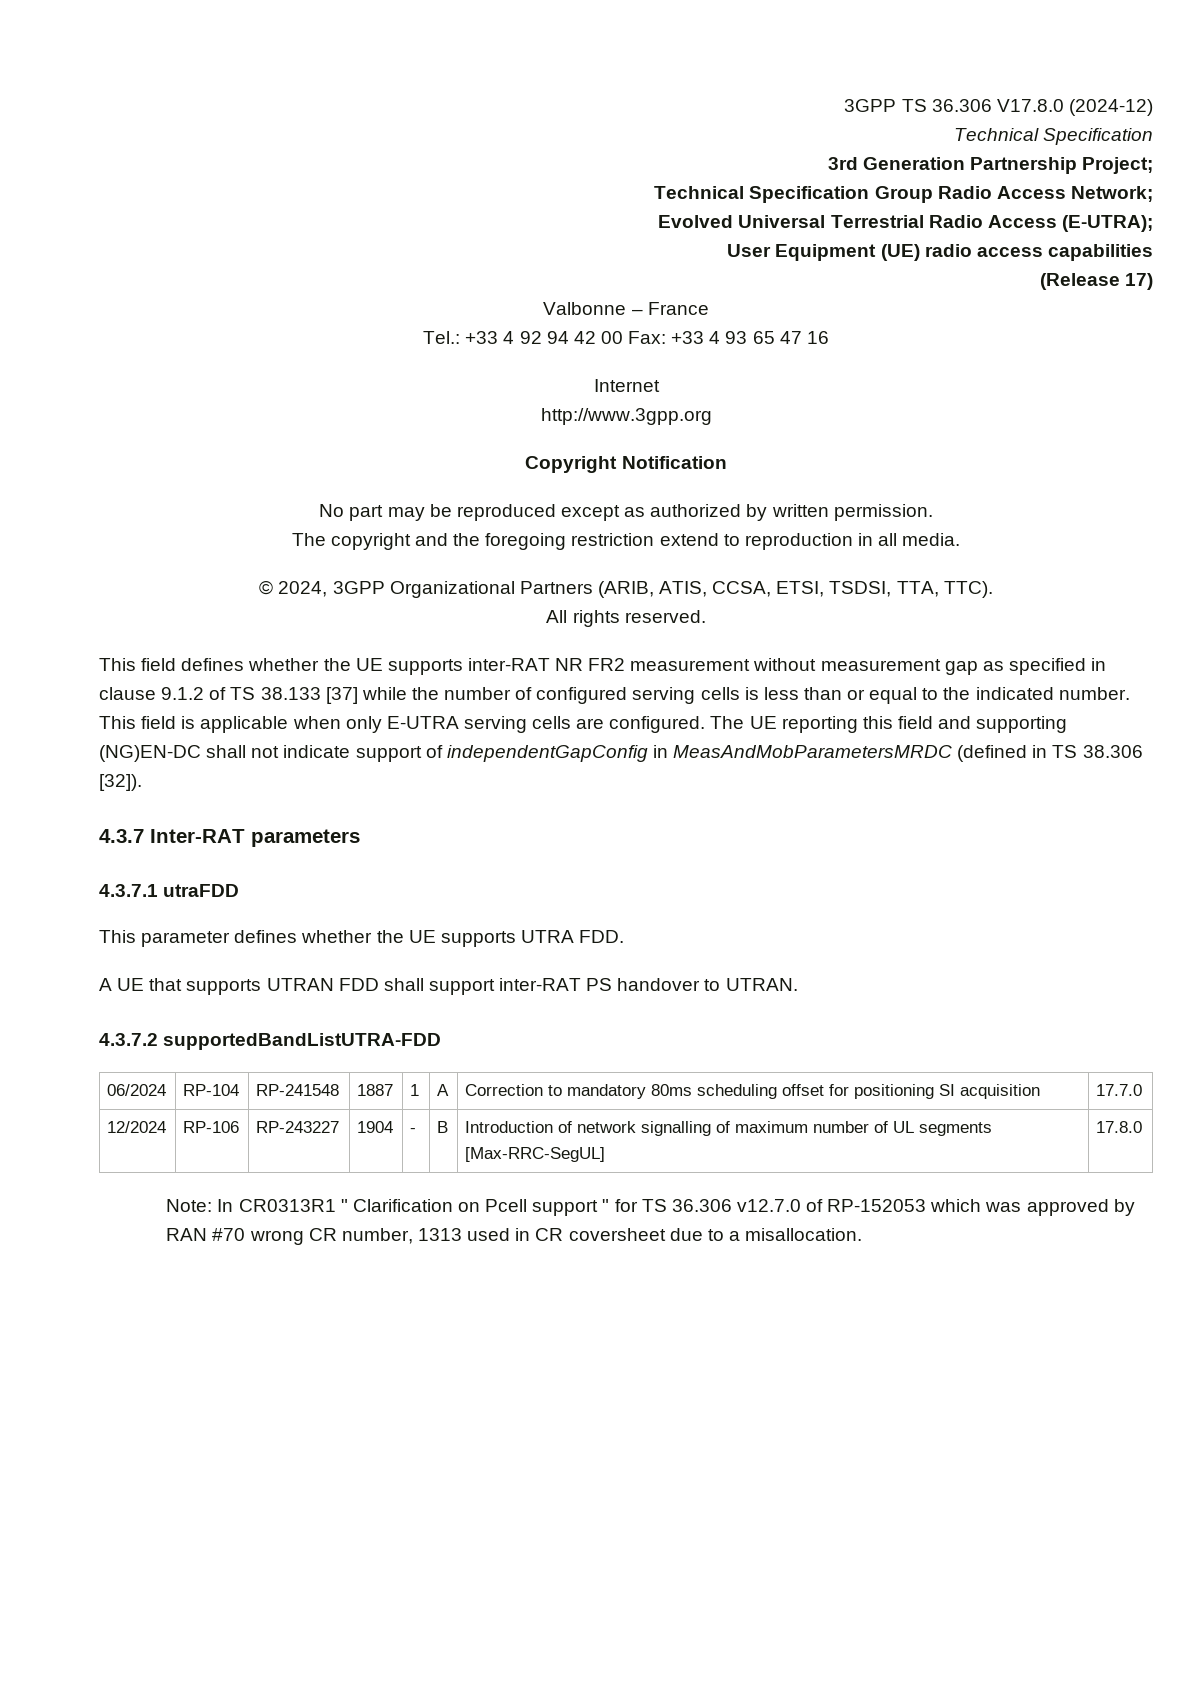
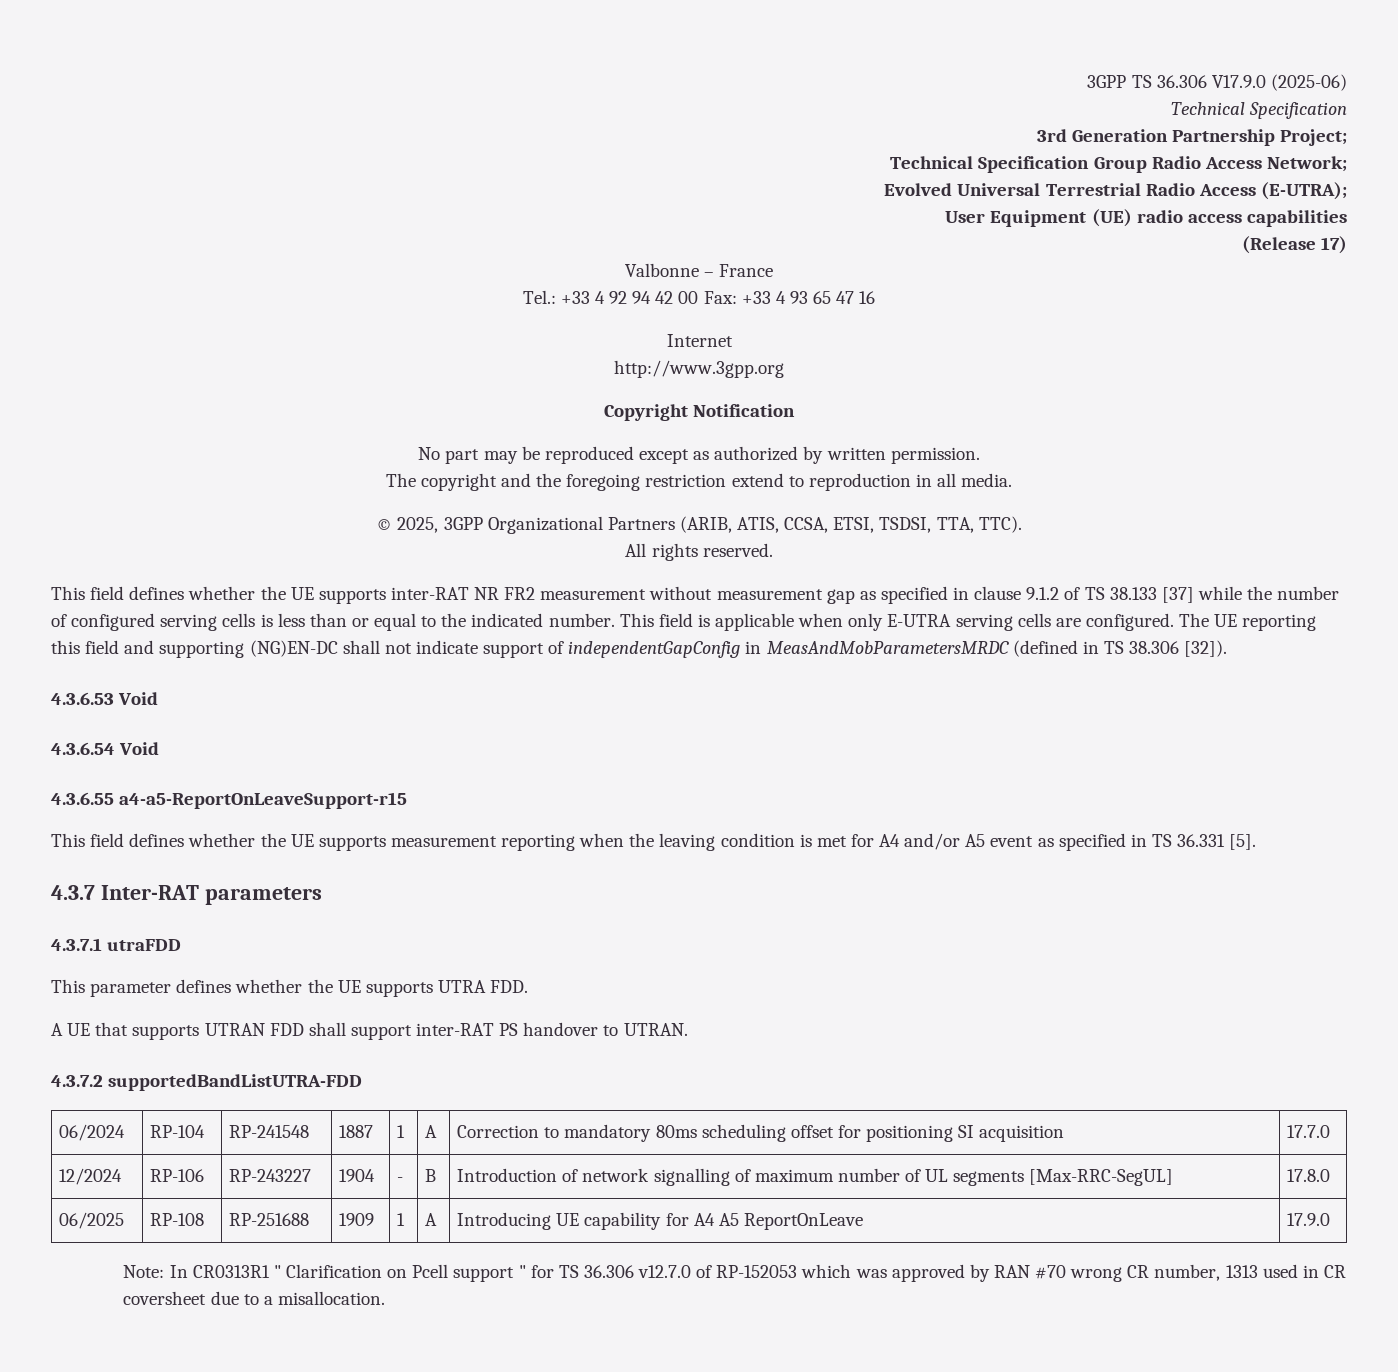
- 3GPP TS 36.306 V17.8.0 (2024-12)
+ 3GPP TS 36.306 V17.9.0 (2025-06)
- © 2024, 3GPP Organizational Partners (ARIB, ATIS, CCSA, ETSI, TSDSI, TTA, TTC).
+ © 2025, 3GPP Organizational Partners (ARIB, ATIS, CCSA, ETSI, TSDSI, TTA, TTC).
+ 4.3.6.53 Void
+ 4.3.6.54 Void
+ 4.3.6.55 a4-a5-ReportOnLeaveSupport-r15
+ This field defines whether the UE supports measurement reporting when the leaving condition is met for A4 and/or A5 event as specified in TS 36.331 [5].
+ 06/2025 | RP-108 | RP-251688 | 1909 | 1 | A | Introducing UE capability for A4 A5 ReportOnLeave | 17.9.0

